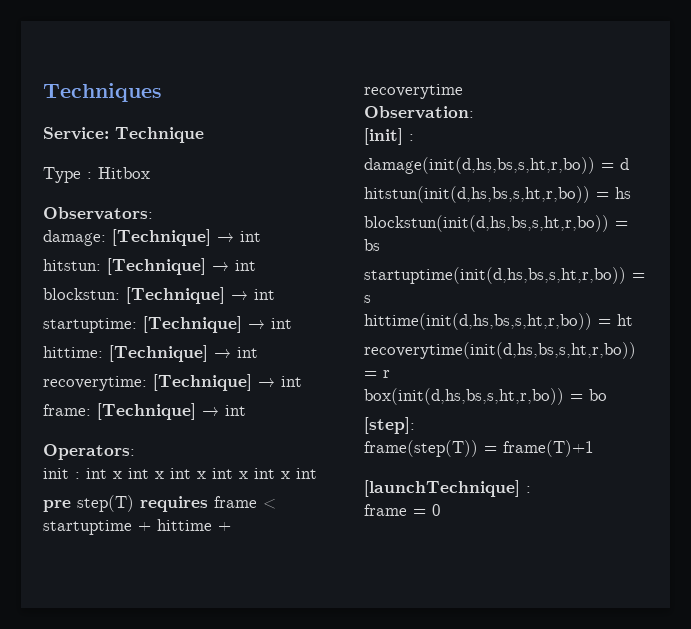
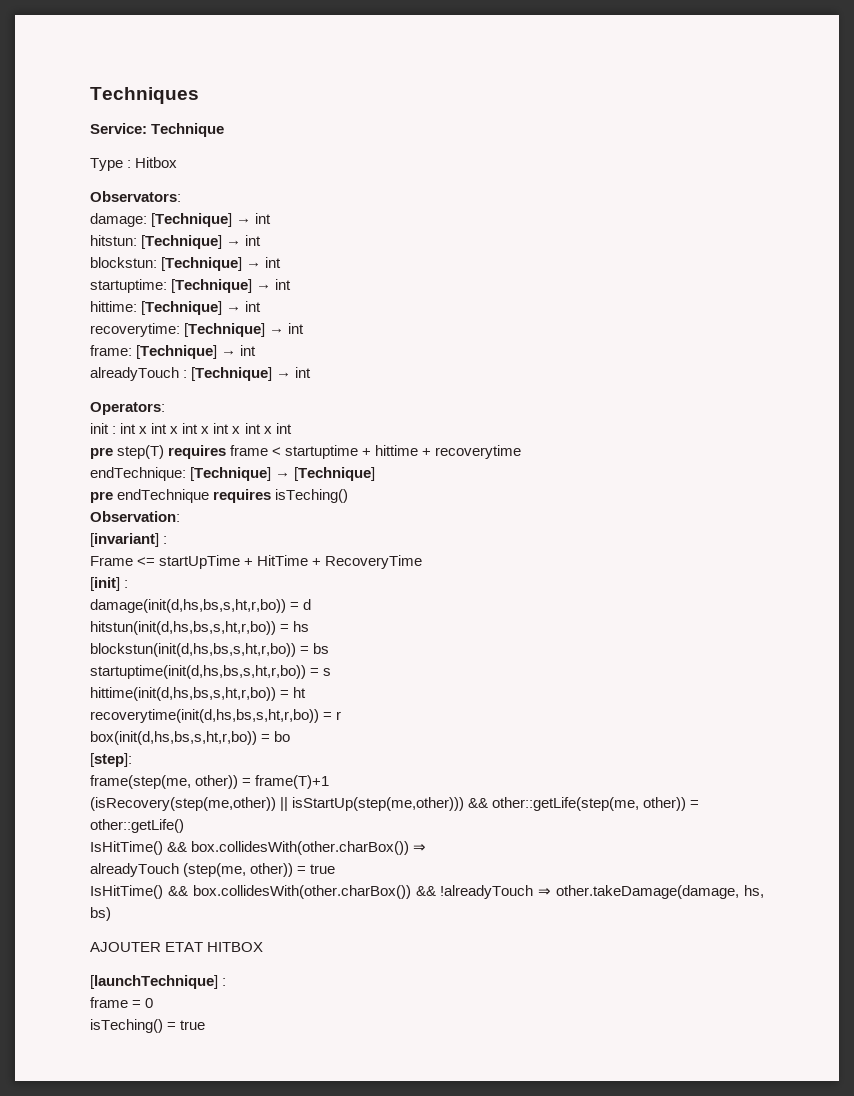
+ alreadyTouch : [Technique] → int
+ endTechnique: [Technique] → [Technique]
+ pre endTechnique requires isTeching()
  Observation:
+ [invariant] :
+ Frame <= startUpTime + HitTime + RecoveryTime
- frame(step(T)) = frame(T)+1
+ frame(step(me, other)) = frame(T)+1
+ (isRecovery(step(me,other)) || isStartUp(step(me,other))) && other::getLife(step(me, other)) = other::getLife()
+ IsHitTime() && box.collidesWith(other.charBox()) ⇒
+ alreadyTouch (step(me, other)) = true
+ IsHitTime() && box.collidesWith(other.charBox()) && !alreadyTouch ⇒ other.takeDamage(damage, hs, bs)
+ AJOUTER ETAT HITBOX
+ isTeching() = true

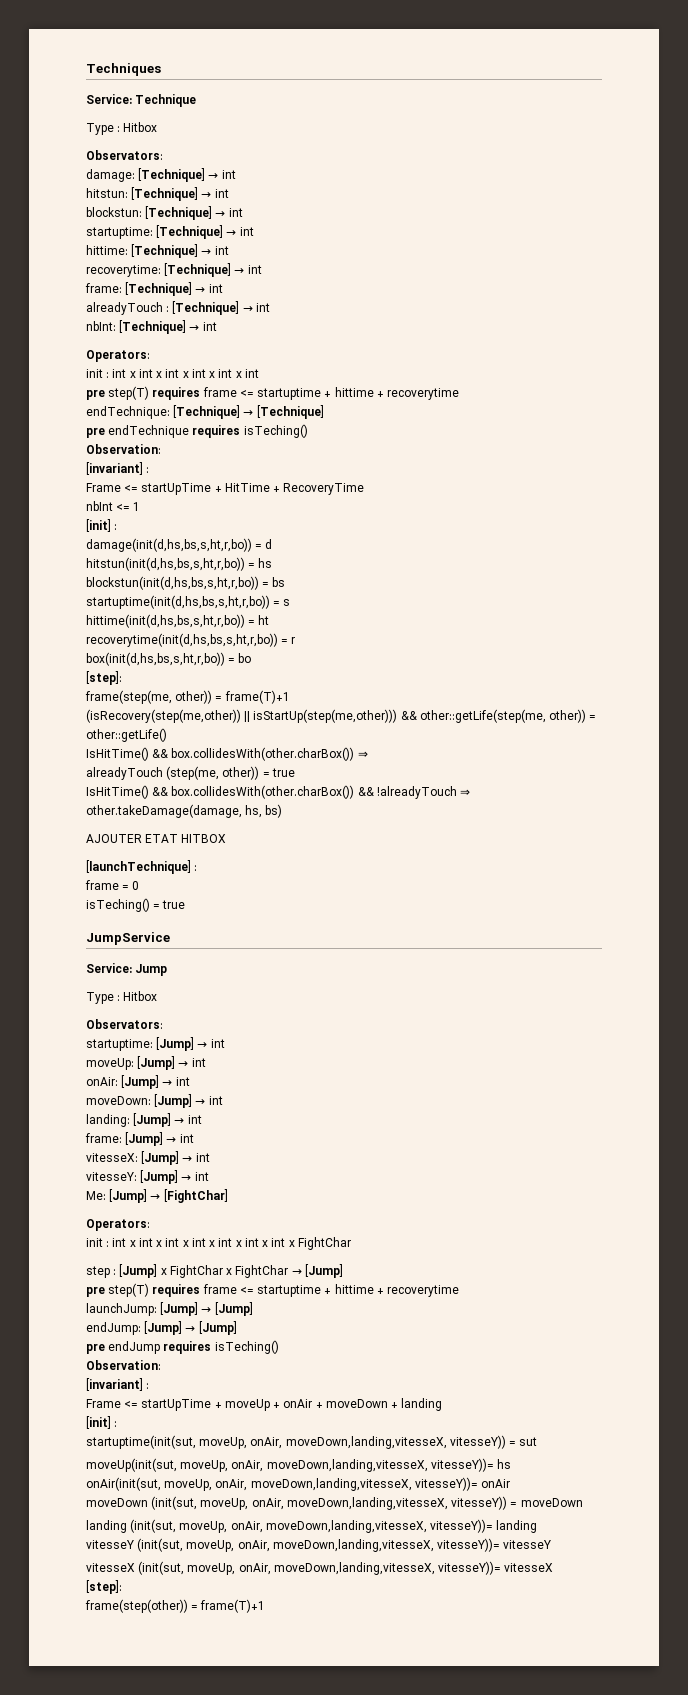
+ nbInt: [Technique] → int
  Operators:
  init : int x int x int x int x int x int
- pre step(T) requires frame < startuptime + hittime + recoverytime
+ pre step(T) requires frame <= startuptime + hittime + recoverytime
+ nbInt <= 1
+ JumpService
+ Service: Jump
+ Type : Hitbox
+ Observators:
+ startuptime: [Jump] → int
+ moveUp: [Jump] → int
+ onAir: [Jump] → int
+ moveDown: [Jump] → int
+ landing: [Jump] → int
+ frame: [Jump] → int
+ vitesseX: [Jump] → int
+ vitesseY: [Jump] → int
+ Me: [Jump] → [FightChar]
+ Operators:
+ init : int x int x int x int x int x int x int x FightChar
+ step : [Jump] x FightChar x FightChar → [Jump]
+ pre step(T) requires frame <= startuptime + hittime + recoverytime
+ launchJump: [Jump] → [Jump]
+ endJump: [Jump] → [Jump]
+ pre endJump requires isTeching()
+ Observation:
+ [invariant] :
+ Frame <= startUpTime + moveUp + onAir + moveDown + landing
+ [init] :
+ startuptime(init(sut, moveUp, onAir, moveDown,landing,vitesseX, vitesseY)) = sut
+ moveUp(init(sut, moveUp, onAir, moveDown,landing,vitesseX, vitesseY))= hs
+ onAir(init(sut, moveUp, onAir, moveDown,landing,vitesseX, vitesseY))= onAir
+ moveDown (init(sut, moveUp, onAir, moveDown,landing,vitesseX, vitesseY)) = moveDown
+ landing (init(sut, moveUp, onAir, moveDown,landing,vitesseX, vitesseY))= landing
+ vitesseY (init(sut, moveUp, onAir, moveDown,landing,vitesseX, vitesseY))= vitesseY
+ vitesseX (init(sut, moveUp, onAir, moveDown,landing,vitesseX, vitesseY))= vitesseX
+ [step]:
+ frame(step(other)) = frame(T)+1

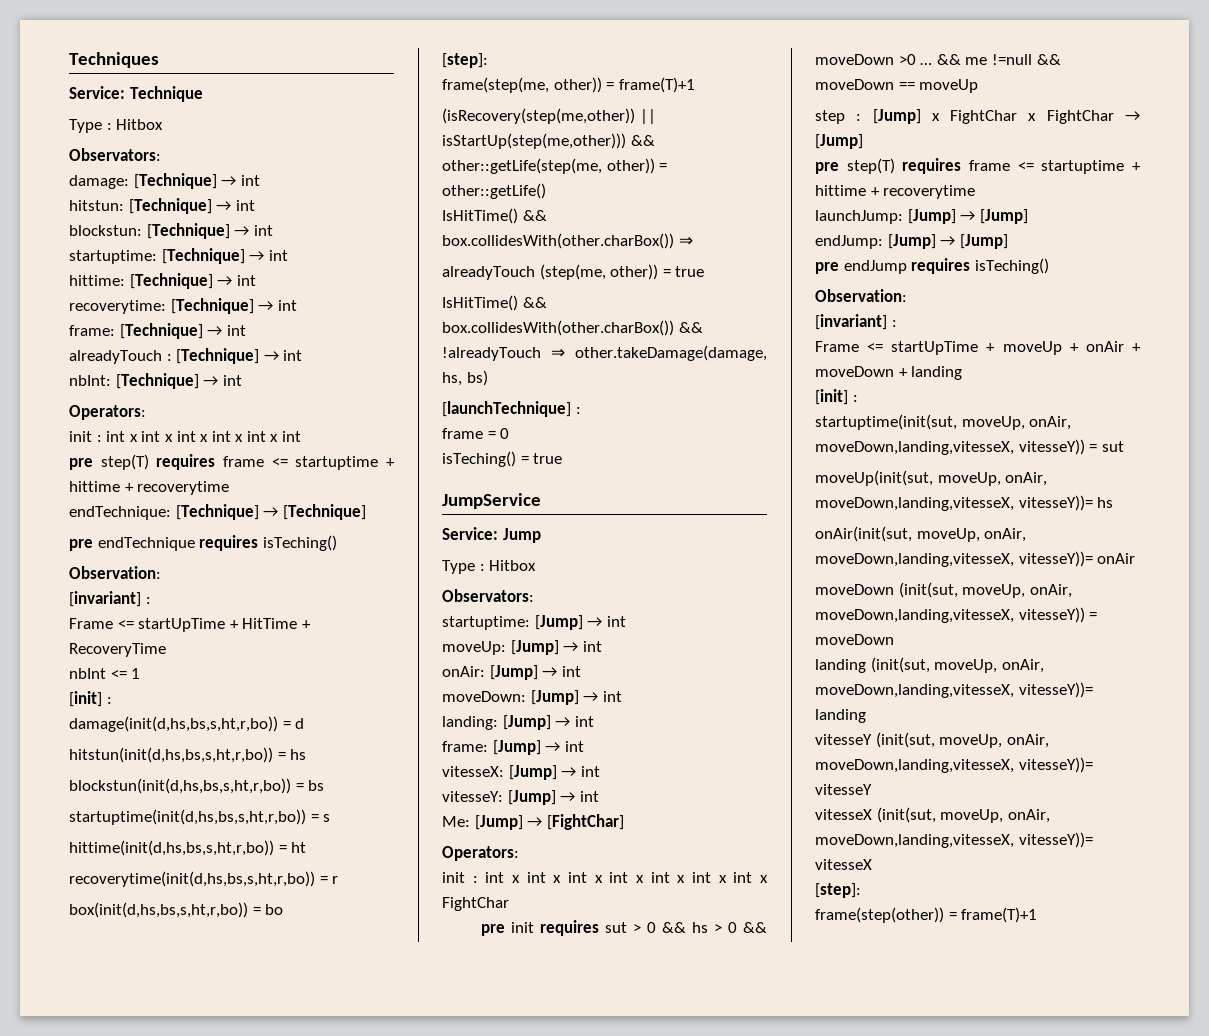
- AJOUTER ETAT HITBOX
+ pre init requires sut > 0 && hs > 0 && moveDown >0 … && me !=null && moveDown == moveUp

